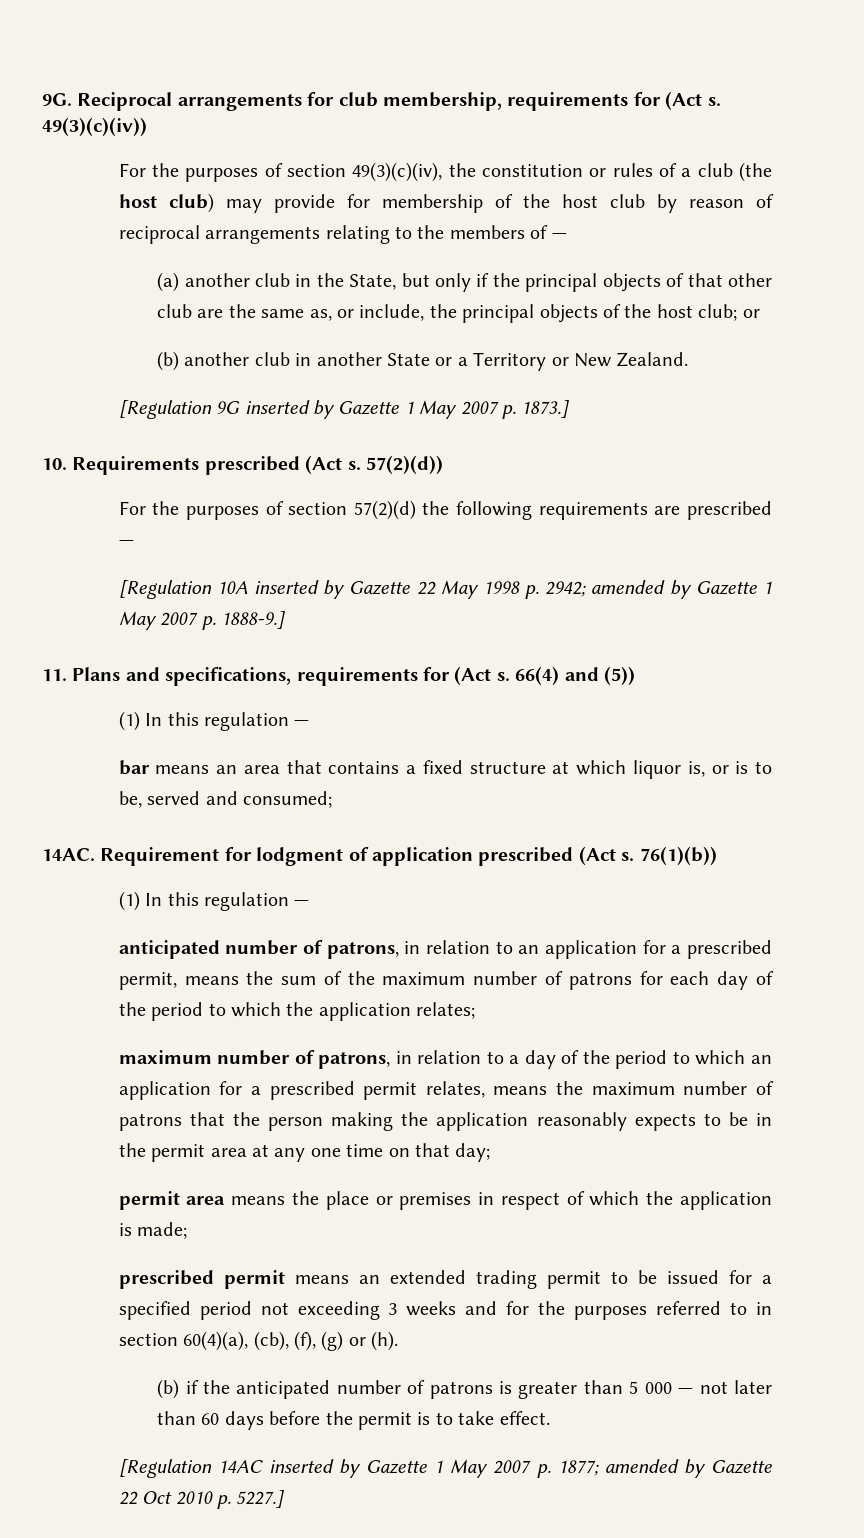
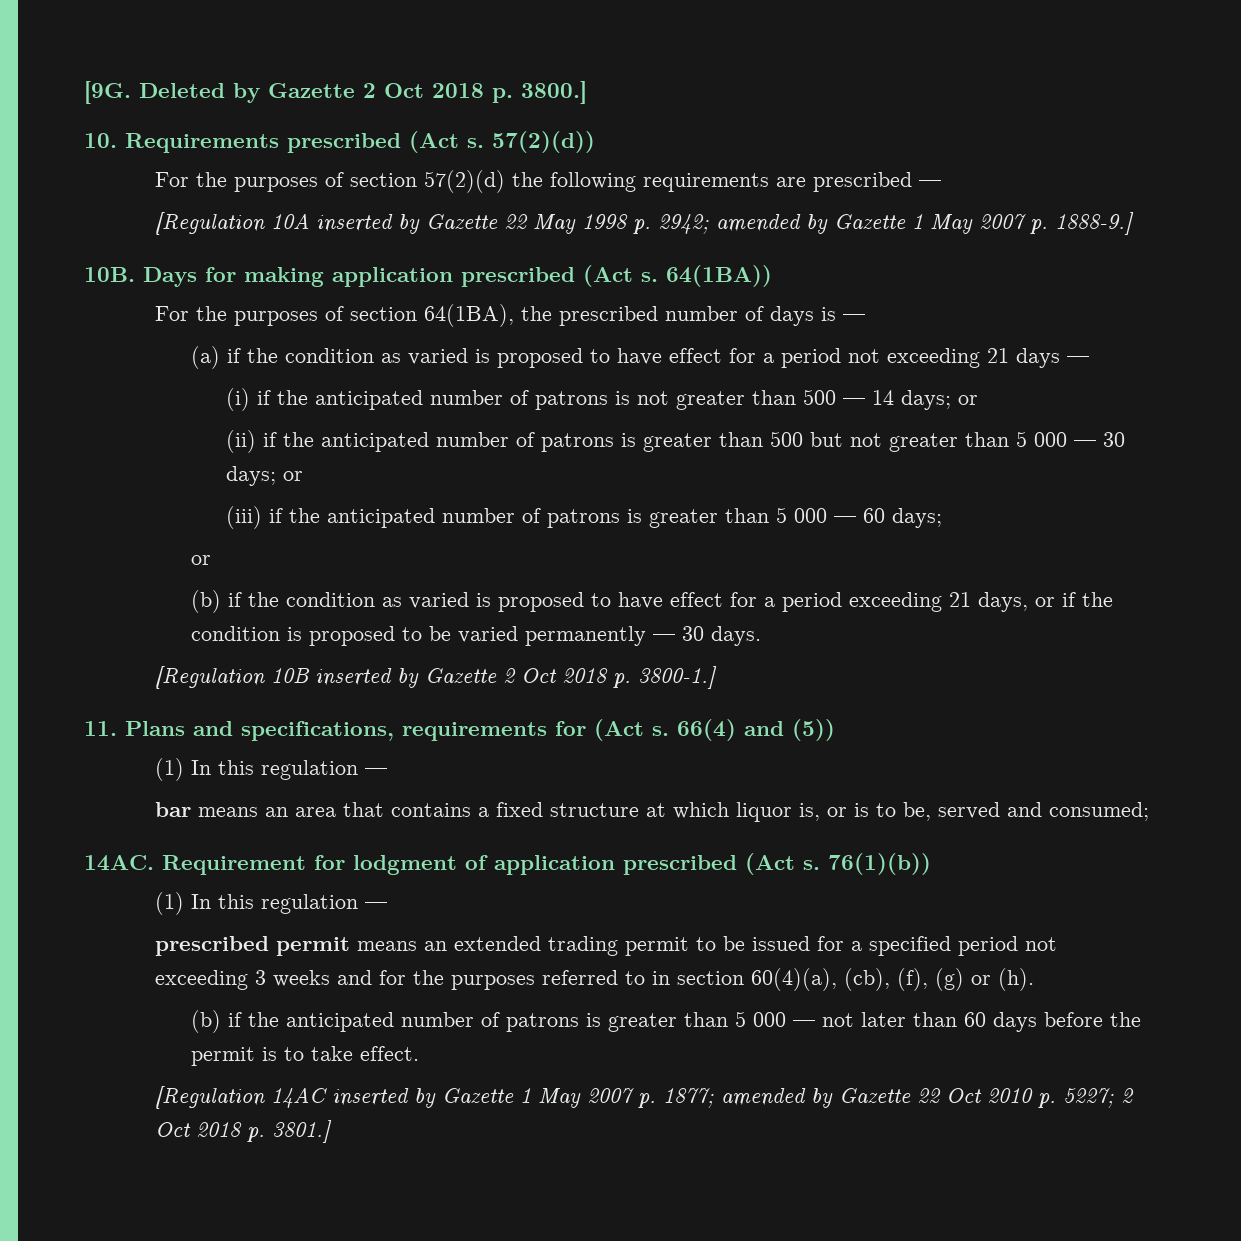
- 9G. Reciprocal arrangements for club membership, requirements for (Act s. 49(3)(c)(iv))
- For the purposes of section 49(3)(c)(iv), the constitution or rules of a club (the host club) may provide for membership of the host club by reason of reciprocal arrangements relating to the members of —
- (a) another club in the State, but only if the principal objects of that other club are the same as, or include, the principal objects of the host club; or
- (b) another club in another State or a Territory or New Zealand.
- [Regulation 9G inserted by Gazette 1 May 2007 p. 1873.]
+ [9G. Deleted by Gazette 2 Oct 2018 p. 3800.]
+ 10B. Days for making application prescribed (Act s. 64(1BA))
+ For the purposes of section 64(1BA), the prescribed number of days is —
+ (a) if the condition as varied is proposed to have effect for a period not exceeding 21 days —
+ (i) if the anticipated number of patrons is not greater than 500 — 14 days; or
+ (ii) if the anticipated number of patrons is greater than 500 but not greater than 5 000 — 30 days; or
+ (iii) if the anticipated number of patrons is greater than 5 000 — 60 days;
+ or
+ (b) if the condition as varied is proposed to have effect for a period exceeding 21 days, or if the condition is proposed to be varied permanently — 30 days.
+ [Regulation 10B inserted by Gazette 2 Oct 2018 p. 3800-1.]
- anticipated number of patrons, in relation to an application for a prescribed permit, means the sum of the maximum number of patrons for each day of the period to which the application relates;
- maximum number of patrons, in relation to a day of the period to which an application for a prescribed permit relates, means the maximum number of patrons that the person making the application reasonably expects to be in the permit area at any one time on that day;
- permit area means the place or premises in respect of which the application is made;
- [Regulation 14AC inserted by Gazette 1 May 2007 p. 1877; amended by Gazette 22 Oct 2010 p. 5227.]
+ [Regulation 14AC inserted by Gazette 1 May 2007 p. 1877; amended by Gazette 22 Oct 2010 p. 5227; 2 Oct 2018 p. 3801.]

